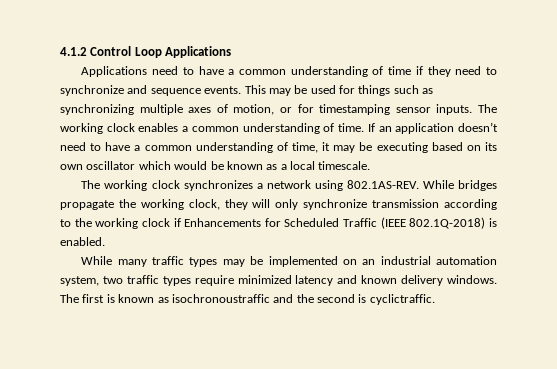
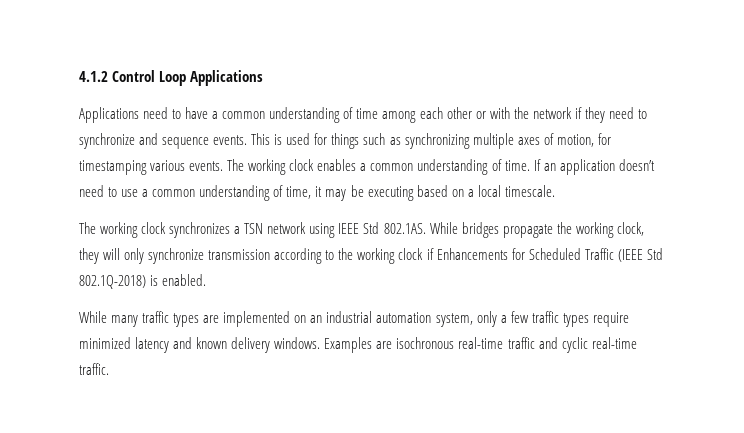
- Applications need to have a common understanding of time if they need to synchronize and sequence events.
+ Applications need to have a common understanding of time among each other or with the network if they need to synchronize and sequence events.
- This may be used for things such as synchronizing multiple axes of motion, or for timestamping sensor inputs.
+ This is used for things such as synchronizing multiple axes of motion, for timestamping various events.
- If an application doesn’t need to have a common understanding of time, it may be executing based on its own oscillator which would be known as a local timescale.
+ If an application doesn’t need to use a common understanding of time, it may be executing based on a local timescale.
- The working clock synchronizes a network using 802.1AS-REV. While bridges propagate the working clock, they will only synchronize transmission according to the working clock if Enhancements for Scheduled Traffic (IEEE 802.1Q-2018) is enabled.
+ The working clock synchronizes a TSN network using IEEE Std 802.1AS. While bridges propagate the working clock, they will only synchronize transmission according to the working clock if Enhancements for Scheduled Traffic (IEEE Std 802.1Q-2018) is enabled.
- While many traffic types may be implemented on an industrial automation system, two traffic types require minimized latency and known delivery windows.
+ While many traffic types are implemented on an industrial automation system, only a few traffic types require minimized latency and known delivery windows.
- The first is known as isochronoustraffic and the second is cyclictraffic.
+ Examples are isochronous real-time traffic and cyclic real-time traffic.

